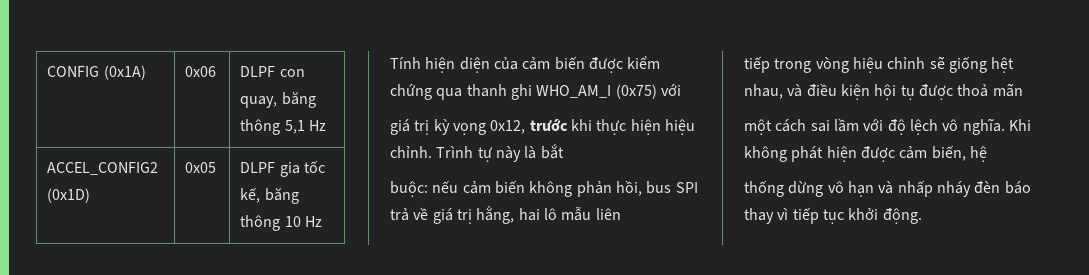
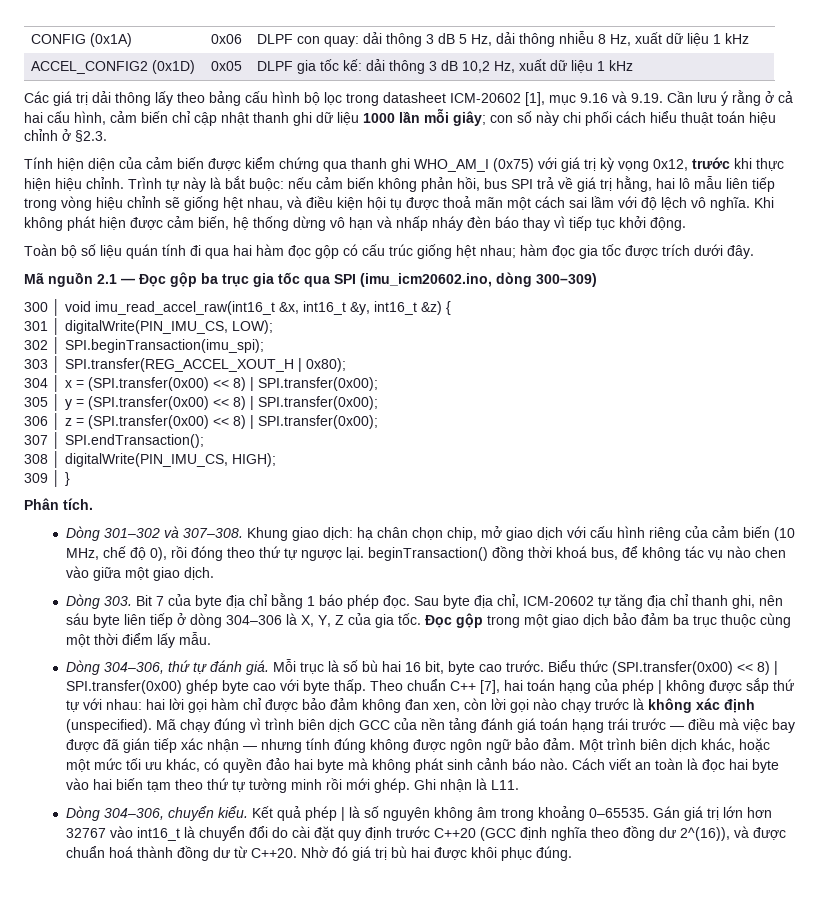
- CONFIG (0x1A) | 0x06 | DLPF con quay, băng thông 5,1 Hz
+ CONFIG (0x1A) | 0x06 | DLPF con quay: dải thông 3 dB 5 Hz, dải thông nhiễu 8 Hz, xuất dữ liệu 1 kHz
- ACCEL_CONFIG2 (0x1D) | 0x05 | DLPF gia tốc kế, băng thông 10 Hz
+ ACCEL_CONFIG2 (0x1D) | 0x05 | DLPF gia tốc kế: dải thông 3 dB 10,2 Hz, xuất dữ liệu 1 kHz
+ Các giá trị dải thông lấy theo bảng cấu hình bộ lọc trong datasheet ICM-20602 [1], mục 9.16 và 9.19. Cần lưu ý rằng ở cả hai cấu hình, cảm biến chỉ cập nhật thanh ghi dữ liệu 1000 lần mỗi giây; con số này chi phối cách hiểu thuật toán hiệu chỉnh ở §2.3.
- Tính hiện diện của cảm biến được kiểm chứng qua thanh ghi WHO_AM_I (0x75) với
- giá trị kỳ vọng 0x12, trước khi thực hiện hiệu chỉnh.
+ Tính hiện diện của cảm biến được kiểm chứng qua thanh ghi WHO_AM_I (0x75) với giá trị kỳ vọng 0x12, trước khi thực hiện hiệu chỉnh.
- Trình tự này là bắt
- buộc: nếu cảm biến không phản hồi, bus SPI trả về giá trị hằng, hai lô mẫu liên
- tiếp trong vòng hiệu chỉnh sẽ giống hệt nhau, và điều kiện hội tụ được thoả mãn
- một cách sai lầm với độ lệch vô nghĩa.
+ Trình tự này là bắt buộc: nếu cảm biến không phản hồi, bus SPI trả về giá trị hằng, hai lô mẫu liên tiếp trong vòng hiệu chỉnh sẽ giống hệt nhau, và điều kiện hội tụ được thoả mãn một cách sai lầm với độ lệch vô nghĩa.
- Khi không phát hiện được cảm biến, hệ
- thống dừng vô hạn và nhấp nháy đèn báo thay vì tiếp tục khởi động.
+ Khi không phát hiện được cảm biến, hệ thống dừng vô hạn và nhấp nháy đèn báo thay vì tiếp tục khởi động.
+ Toàn bộ số liệu quán tính đi qua hai hàm đọc gộp có cấu trúc giống hệt nhau; hàm đọc gia tốc được trích dưới đây.
+ Mã nguồn 2.1 — Đọc gộp ba trục gia tốc qua SPI (imu_icm20602.ino, dòng 300–309)
+ 300 │ void imu_read_accel_raw(int16_t &x, int16_t &y, int16_t &z) {
+ 301 │ digitalWrite(PIN_IMU_CS, LOW);
+ 302 │ SPI.beginTransaction(imu_spi);
+ 303 │ SPI.transfer(REG_ACCEL_XOUT_H | 0x80);
+ 304 │ x = (SPI.transfer(0x00) << 8) | SPI.transfer(0x00);
+ 305 │ y = (SPI.transfer(0x00) << 8) | SPI.transfer(0x00);
+ 306 │ z = (SPI.transfer(0x00) << 8) | SPI.transfer(0x00);
+ 307 │ SPI.endTransaction();
+ 308 │ digitalWrite(PIN_IMU_CS, HIGH);
+ 309 │ }
+ Phân tích.
+ Dòng 301–302 và 307–308. Khung giao dịch: hạ chân chọn chip, mở giao dịch với cấu hình riêng của cảm biến (10 MHz, chế độ 0), rồi đóng theo thứ tự ngược lại. beginTransaction() đồng thời khoá bus, để không tác vụ nào chen vào giữa một giao dịch.
+ Dòng 303. Bit 7 của byte địa chỉ bằng 1 báo phép đọc. Sau byte địa chỉ, ICM-20602 tự tăng địa chỉ thanh ghi, nên sáu byte liên tiếp ở dòng 304–306 là X, Y, Z của gia tốc. Đọc gộp trong một giao dịch bảo đảm ba trục thuộc cùng một thời điểm lấy mẫu.
+ Dòng 304–306, thứ tự đánh giá. Mỗi trục là số bù hai 16 bit, byte cao trước. Biểu thức (SPI.transfer(0x00) << 8) | SPI.transfer(0x00) ghép byte cao với byte thấp. Theo chuẩn C++ [7], hai toán hạng của phép | không được sắp thứ tự với nhau: hai lời gọi hàm chỉ được bảo đảm không đan xen, còn lời gọi nào chạy trước là không xác định (unspecified). Mã chạy đúng vì trình biên dịch GCC của nền tảng đánh giá toán hạng trái trước — điều mà việc bay được đã gián tiếp xác nhận — nhưng tính đúng không được ngôn ngữ bảo đảm. Một trình biên dịch khác, hoặc một mức tối ưu khác, có quyền đảo hai byte mà không phát sinh cảnh báo nào. Cách viết an toàn là đọc hai byte vào hai biến tạm theo thứ tự tường minh rồi mới ghép. Ghi nhận là L11.
+ Dòng 304–306, chuyển kiểu. Kết quả phép | là số nguyên không âm trong khoảng 0–65535. Gán giá trị lớn hơn 32767 vào int16_t là chuyển đổi do cài đặt quy định trước C++20 (GCC định nghĩa theo đồng dư 2^(16)), và được chuẩn hoá thành đồng dư từ C++20. Nhờ đó giá trị bù hai được khôi phục đúng.

